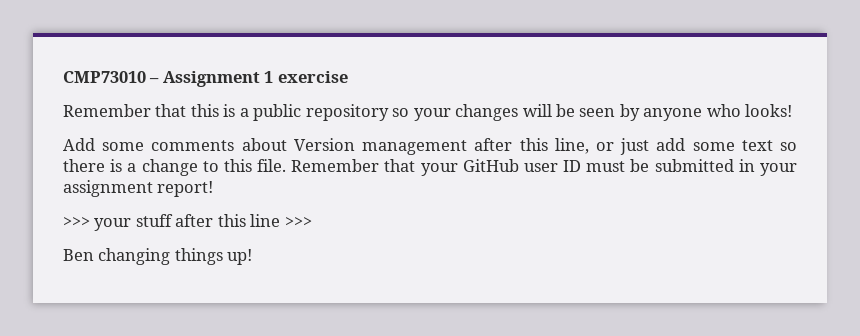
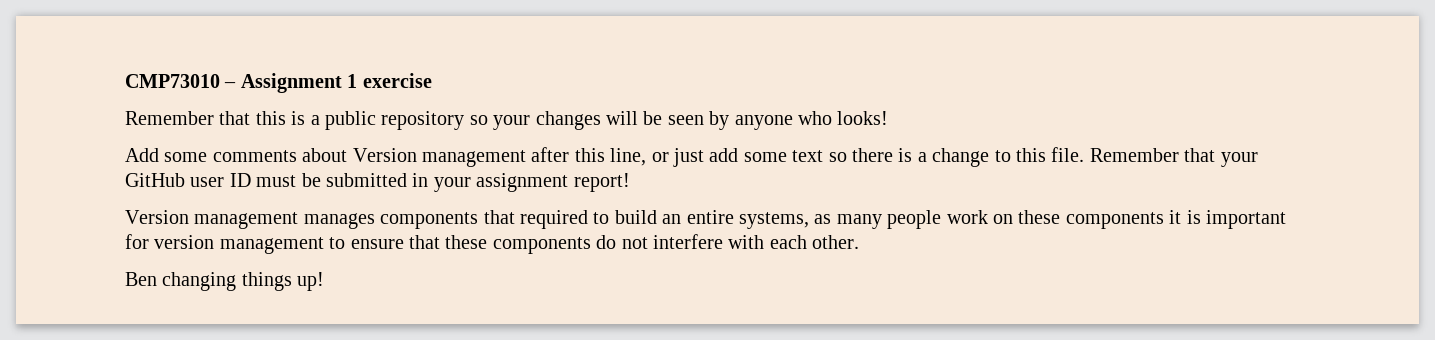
- >>> your stuff after this line >>>
+ Version management manages components that required to build an entire systems, as many people work on these components it is important for version management to ensure that these components do not interfere with each other.

